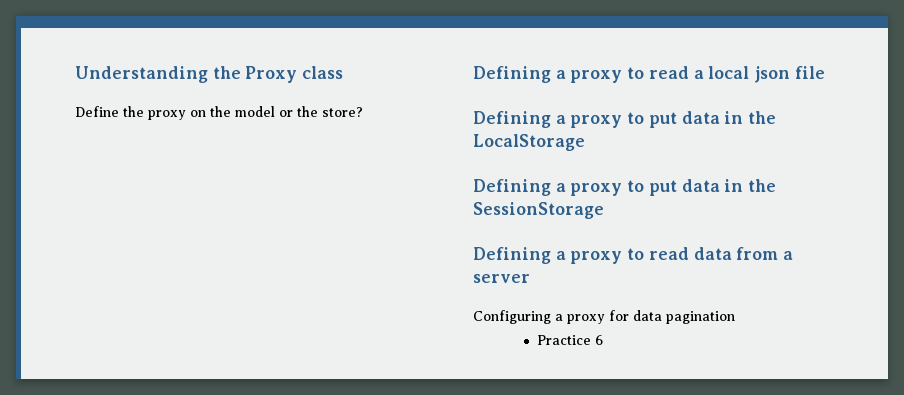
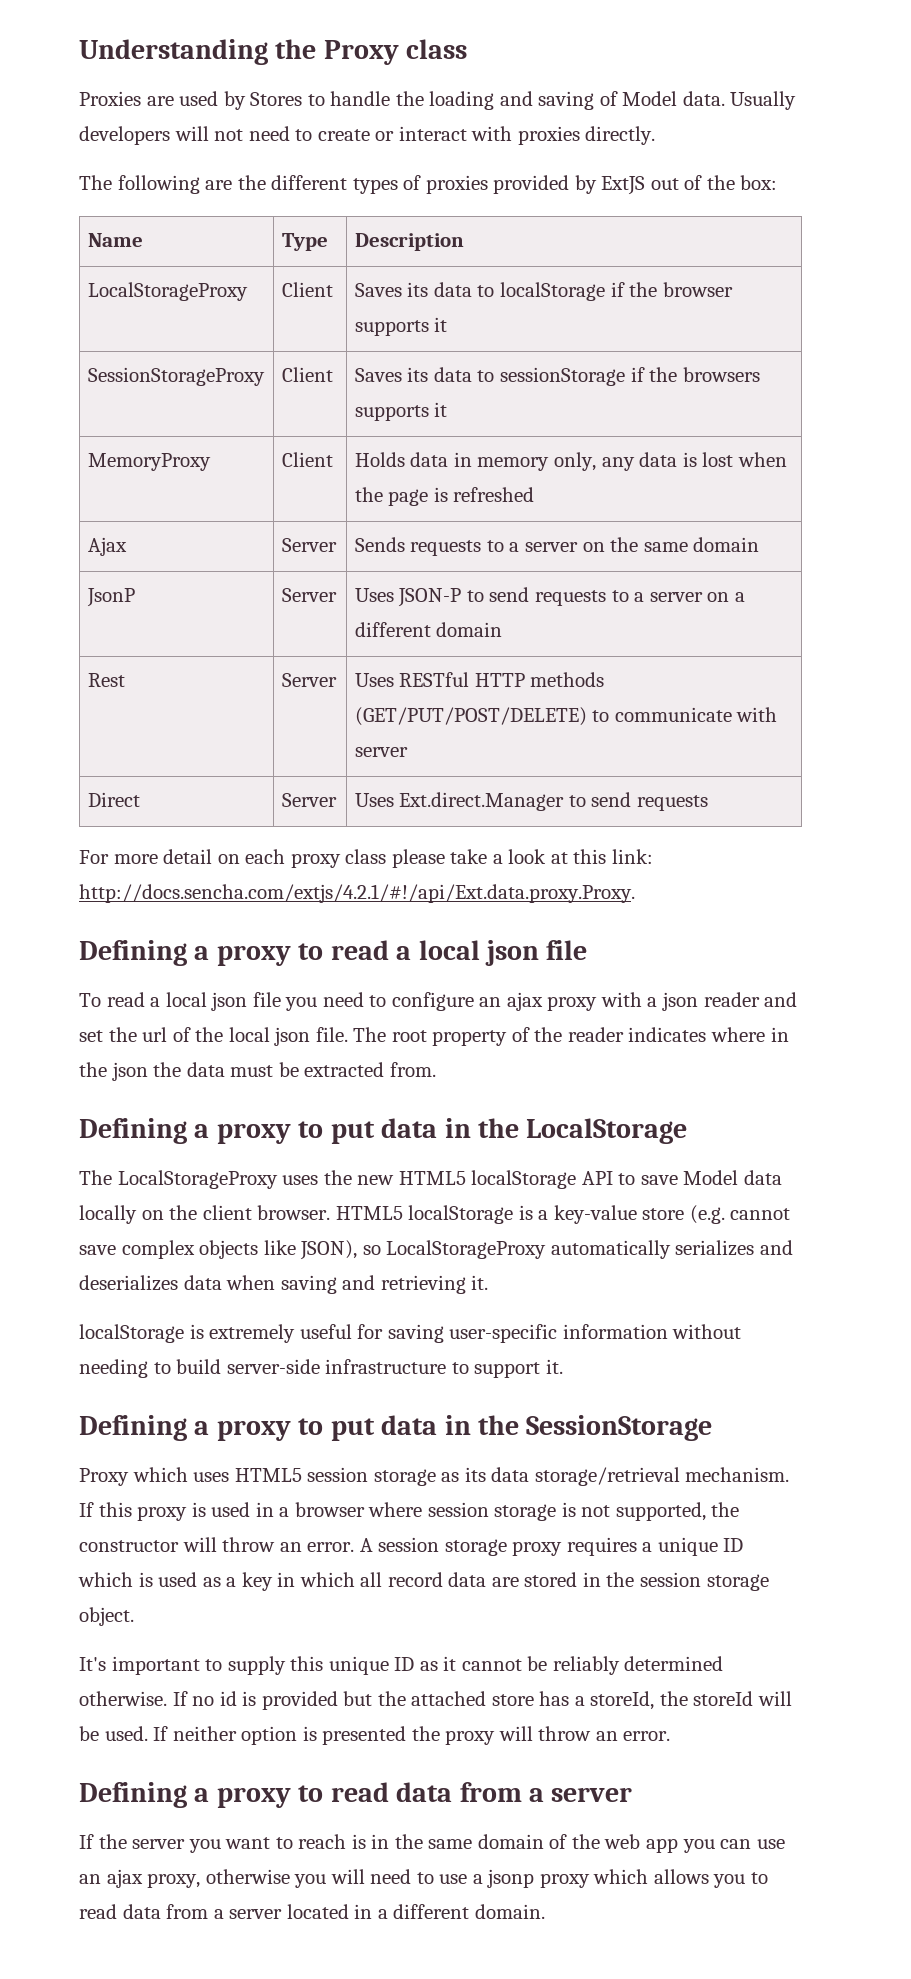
- Define the proxy on the model or the store?
+ Proxies are used by Stores to handle the loading and saving of Model data. Usually developers will not need to create or interact with proxies directly.
+ The following are the different types of proxies provided by ExtJS out of the box:
+ Name | Type | Description
+ LocalStorageProxy | Client | Saves its data to localStorage if the browser supports it
+ SessionStorageProxy | Client | Saves its data to sessionStorage if the browsers supports it
+ MemoryProxy | Client | Holds data in memory only, any data is lost when the page is refreshed
+ Ajax | Server | Sends requests to a server on the same domain
+ JsonP | Server | Uses JSON-P to send requests to a server on a different domain
+ Rest | Server | Uses RESTful HTTP methods (GET/PUT/POST/DELETE) to communicate with server
+ Direct | Server | Uses Ext.direct.Manager to send requests
+ For more detail on each proxy class please take a look at this link: http://docs.sencha.com/extjs/4.2.1/#!/api/Ext.data.proxy.Proxy.
+ To read a local json file you need to configure an ajax proxy with a json reader and set the url of the local json file. The root property of the reader indicates where in the json the data must be extracted from.
+ The LocalStorageProxy uses the new HTML5 localStorage API to save Model data locally on the client browser. HTML5 localStorage is a key-value store (e.g. cannot save complex objects like JSON), so LocalStorageProxy automatically serializes and deserializes data when saving and retrieving it.
+ localStorage is extremely useful for saving user-specific information without needing to build server-side infrastructure to support it.
+ Proxy which uses HTML5 session storage as its data storage/retrieval mechanism. If this proxy is used in a browser where session storage is not supported, the constructor will throw an error. A session storage proxy requires a unique ID which is used as a key in which all record data are stored in the session storage object.
+ It's important to supply this unique ID as it cannot be reliably determined otherwise. If no id is provided but the attached store has a storeId, the storeId will be used. If neither option is presented the proxy will throw an error.
- Configuring a proxy for data pagination
- Practice 6
+ If the server you want to reach is in the same domain of the web app you can use an ajax proxy, otherwise you will need to use a jsonp proxy which allows you to read data from a server located in a different domain.

